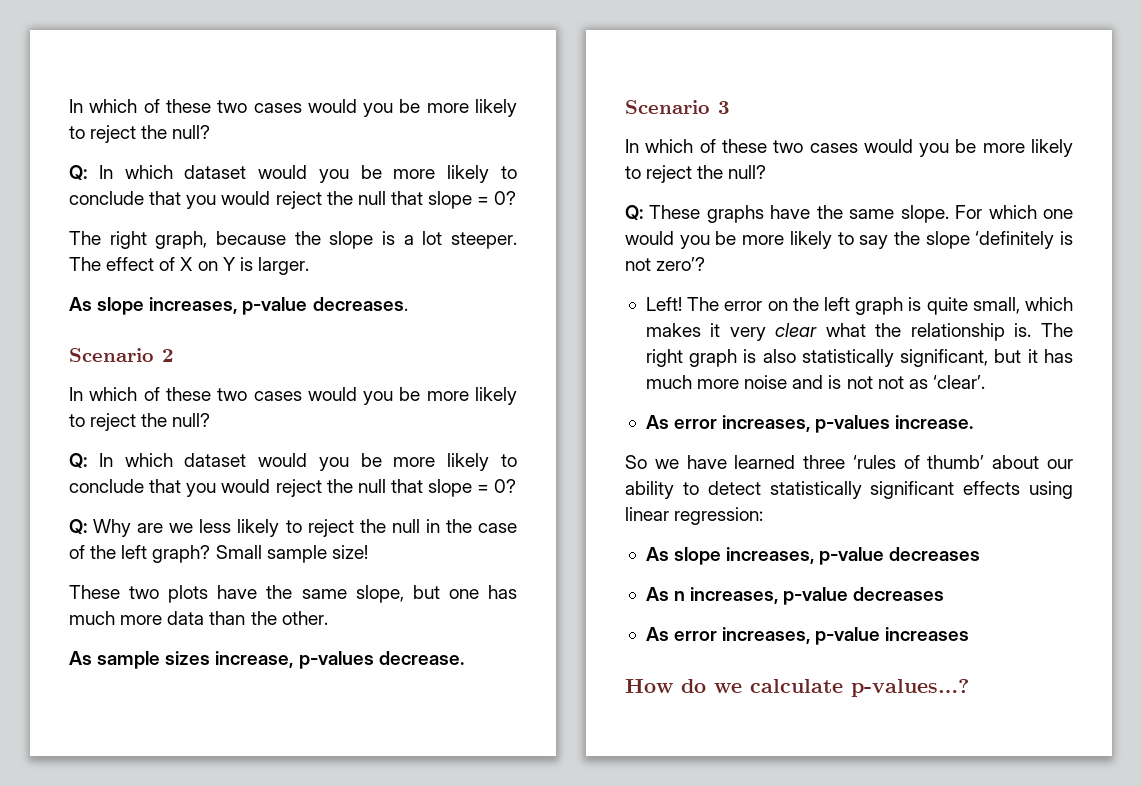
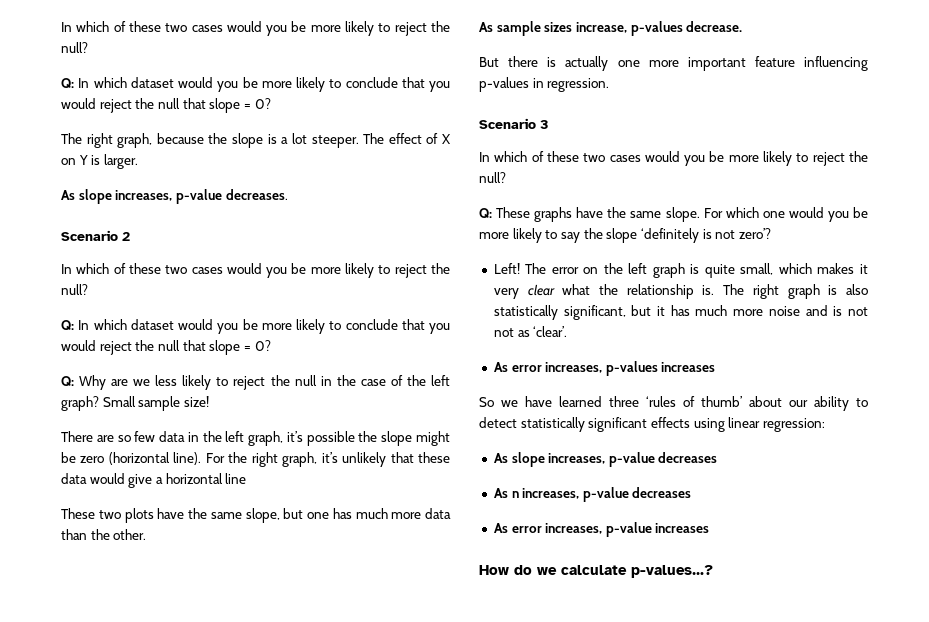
+ There are so few data in the left graph, it’s possible the slope might be zero (horizontal line). For the right graph, it’s unlikely that these data would give a horizontal line
+ But there is actually one more important feature influencing p-values in regression.
- As error increases, p-values increase.
+ As error increases, p-values increases

